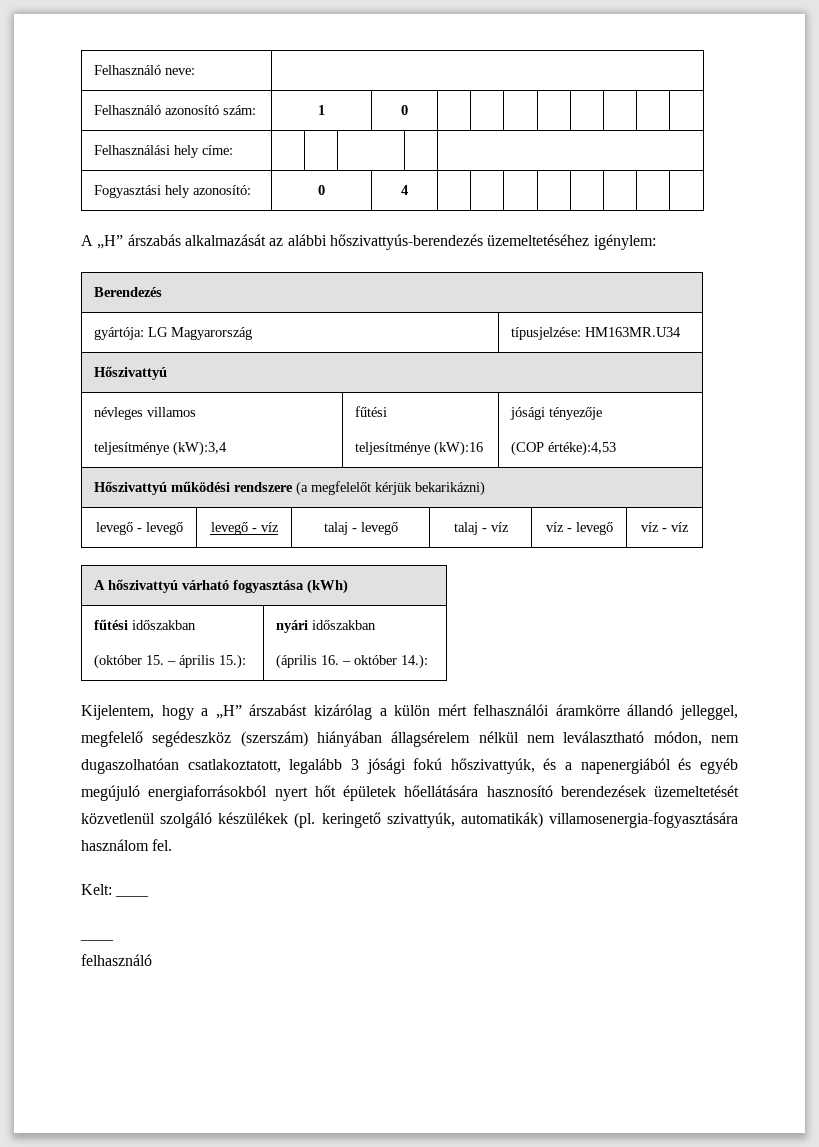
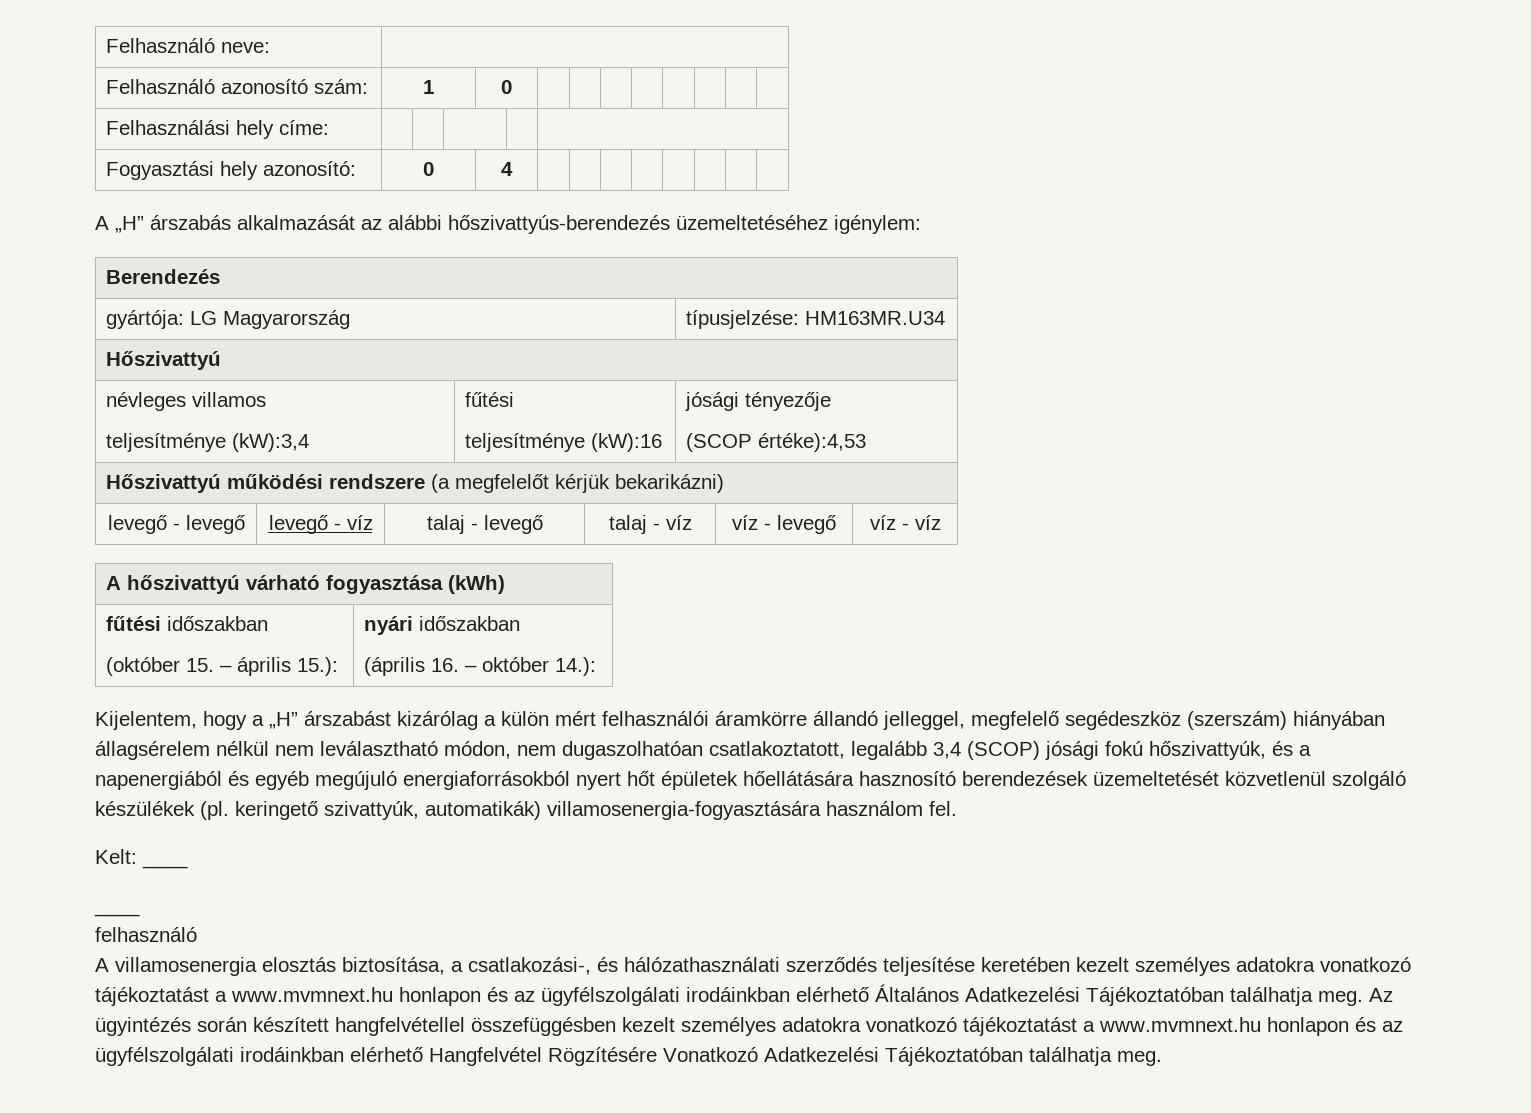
  névleges villamos
  teljesítménye (kW):3,4 | fűtési
  teljesítménye (kW):16 | jósági tényezője
- (COP értéke):4,53
+ (SCOP értéke):4,53
- Kijelentem, hogy a „H” árszabást kizárólag a külön mért felhasználói áramkörre állandó jelleggel, megfelelő segédeszköz (szerszám) hiányában állagsérelem nélkül nem leválasztható módon, nem dugaszolhatóan csatlakoztatott, legalább 3 jósági fokú hőszivattyúk, és a napenergiából és egyéb megújuló energiaforrásokból nyert hőt épületek hőellátására hasznosító berendezések üzemeltetését közvetlenül szolgáló készülékek (pl. keringető szivattyúk, automatikák) villamosenergia-fogyasztására használom fel.
+ Kijelentem, hogy a „H” árszabást kizárólag a külön mért felhasználói áramkörre állandó jelleggel, megfelelő segédeszköz (szerszám) hiányában állagsérelem nélkül nem leválasztható módon, nem dugaszolhatóan csatlakoztatott, legalább 3,4 (SCOP) jósági fokú hőszivattyúk, és a napenergiából és egyéb megújuló energiaforrásokból nyert hőt épületek hőellátására hasznosító berendezések üzemeltetését közvetlenül szolgáló készülékek (pl. keringető szivattyúk, automatikák) villamosenergia-fogyasztására használom fel.
+ A villamosenergia elosztás biztosítása, a csatlakozási-, és hálózathasználati szerződés teljesítése keretében kezelt személyes adatokra vonatkozó tájékoztatást a www.mvmnext.hu honlapon és az ügyfélszolgálati irodáinkban elérhető Általános Adatkezelési Tájékoztatóban találhatja meg. Az ügyintézés során készített hangfelvétellel összefüggésben kezelt személyes adatokra vonatkozó tájékoztatást a www.mvmnext.hu honlapon és az ügyfélszolgálati irodáinkban elérhető Hangfelvétel Rögzítésére Vonatkozó Adatkezelési Tájékoztatóban találhatja meg.

